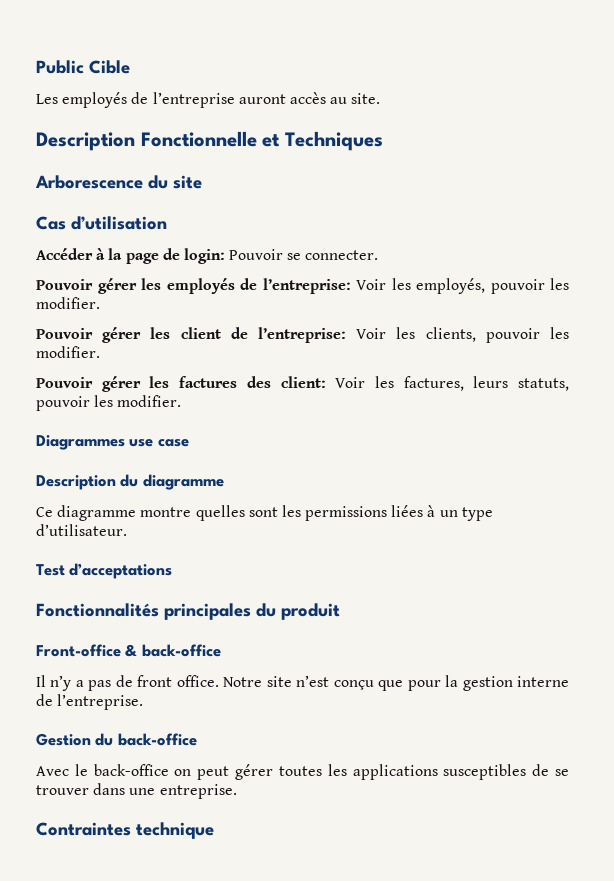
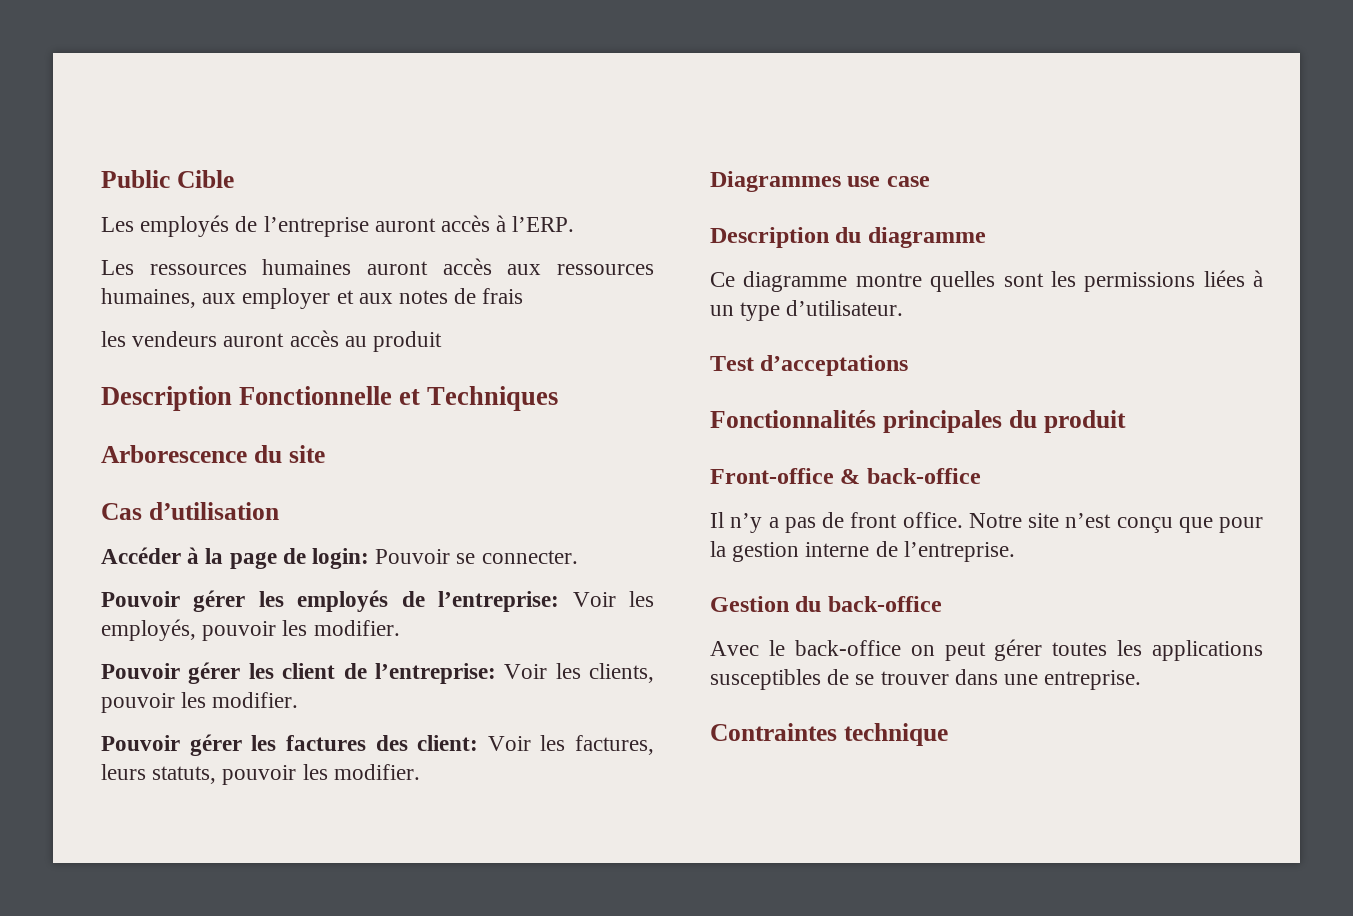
- Les employés de l’entreprise auront accès au site.
+ Les employés de l’entreprise auront accès à l’ERP.
+ Les ressources humaines auront accès aux ressources humaines, aux employer et aux notes de frais
+ les vendeurs auront accès au produit

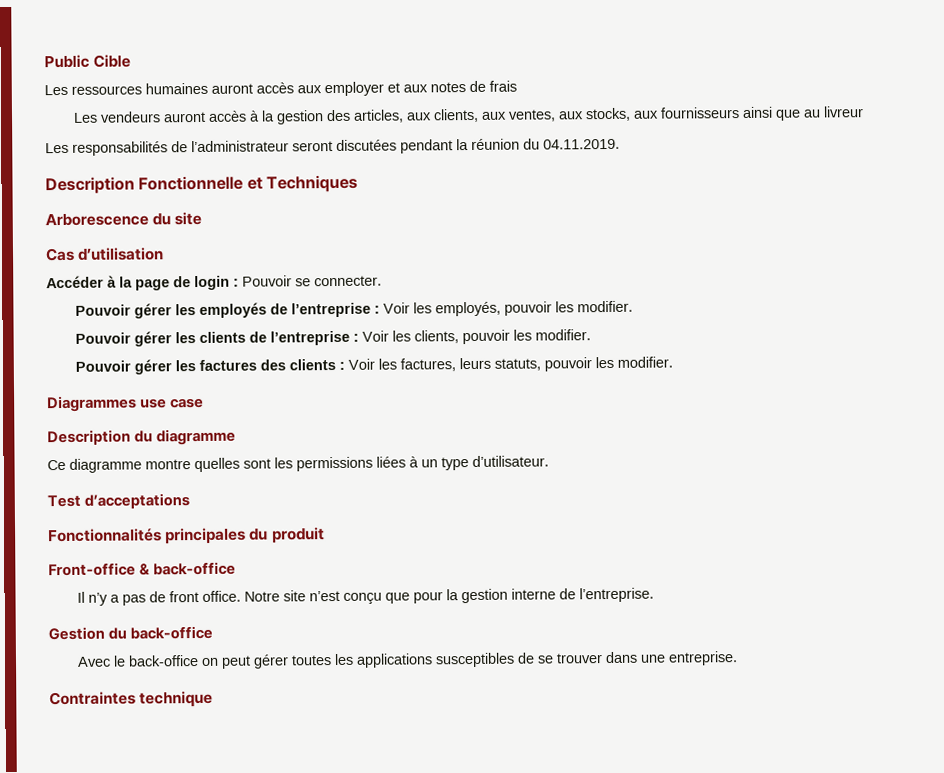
- Les employés de l’entreprise auront accès à l’ERP.
- Les ressources humaines auront accès aux ressources humaines, aux employer et aux notes de frais
+ Les ressources humaines auront accès aux employer et aux notes de frais
- les vendeurs auront accès au produit
+ Les vendeurs auront accès à la gestion des articles, aux clients, aux ventes, aux stocks, aux fournisseurs ainsi que au livreur
+ Les responsabilités de l’administrateur seront discutées pendant la réunion du 04.11.2019.
- Accéder à la page de login: Pouvoir se connecter.
+ Accéder à la page de login : Pouvoir se connecter.
- Pouvoir gérer les employés de l’entreprise: Voir les employés, pouvoir les modifier.
+ Pouvoir gérer les employés de l’entreprise : Voir les employés, pouvoir les modifier.
- Pouvoir gérer les client de l’entreprise: Voir les clients, pouvoir les modifier.
+ Pouvoir gérer les clients de l’entreprise : Voir les clients, pouvoir les modifier.
- Pouvoir gérer les factures des client: Voir les factures, leurs statuts, pouvoir les modifier.
+ Pouvoir gérer les factures des clients : Voir les factures, leurs statuts, pouvoir les modifier.

